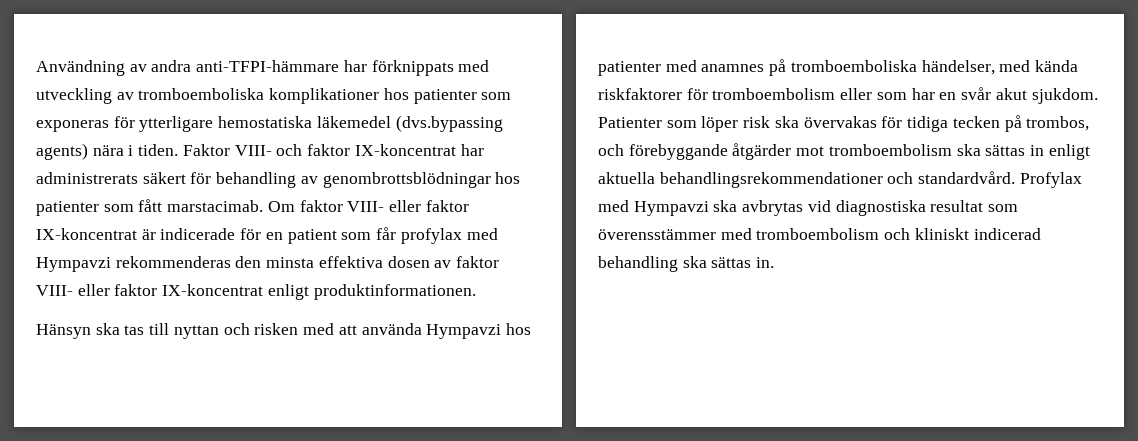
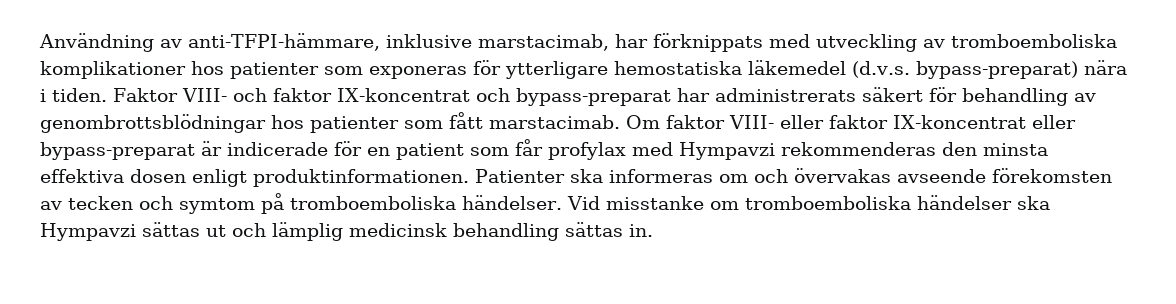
- Användning av andra anti-TFPI‑hämmare har förknippats med utveckling av tromboemboliska komplikationer hos patienter som exponeras för ytterligare hemostatiska läkemedel (dvs.bypassing agents) nära i tiden.
+ Användning av anti-TFPI‑hämmare, inklusive marstacimab, har förknippats med utveckling av tromboemboliska komplikationer hos patienter som exponeras för ytterligare hemostatiska läkemedel (d.v.s. bypass-preparat) nära i tiden.
- Faktor VIII- och faktor IX-koncentrat har administrerats säkert för behandling av genombrottsblödningar hos patienter som fått marstacimab.
+ Faktor VIII- och faktor IX-koncentrat och bypass-preparat har administrerats säkert för behandling av genombrottsblödningar hos patienter som fått marstacimab.
- Om faktor VIII- eller faktor IX-koncentrat är indicerade för en patient som får profylax med Hympavzi rekommenderas den minsta effektiva dosen av faktor VIII- eller faktor IX-koncentrat enligt produktinformationen.
- Hänsyn ska tas till nyttan och risken med att använda Hympavzi hos patienter med anamnes på tromboemboliska händelser, med kända riskfaktorer för tromboembolism eller som har en svår akut sjukdom. Patienter som löper risk ska övervakas för tidiga tecken på trombos, och förebyggande åtgärder mot tromboembolism ska sättas in enligt aktuella behandlingsrekommendationer och standardvård. Profylax med Hympavzi ska avbrytas vid diagnostiska resultat som överensstämmer med tromboembolism och kliniskt indicerad behandling ska sättas in.
+ Om faktor VIII- eller faktor IX-koncentrat eller bypass-preparat är indicerade för en patient som får profylax med Hympavzi rekommenderas den minsta effektiva dosen enligt produktinformationen. Patienter ska informeras om och övervakas avseende förekomsten av tecken och symtom på tromboemboliska händelser. Vid misstanke om tromboemboliska händelser ska Hympavzi sättas ut och lämplig medicinsk behandling sättas in.

